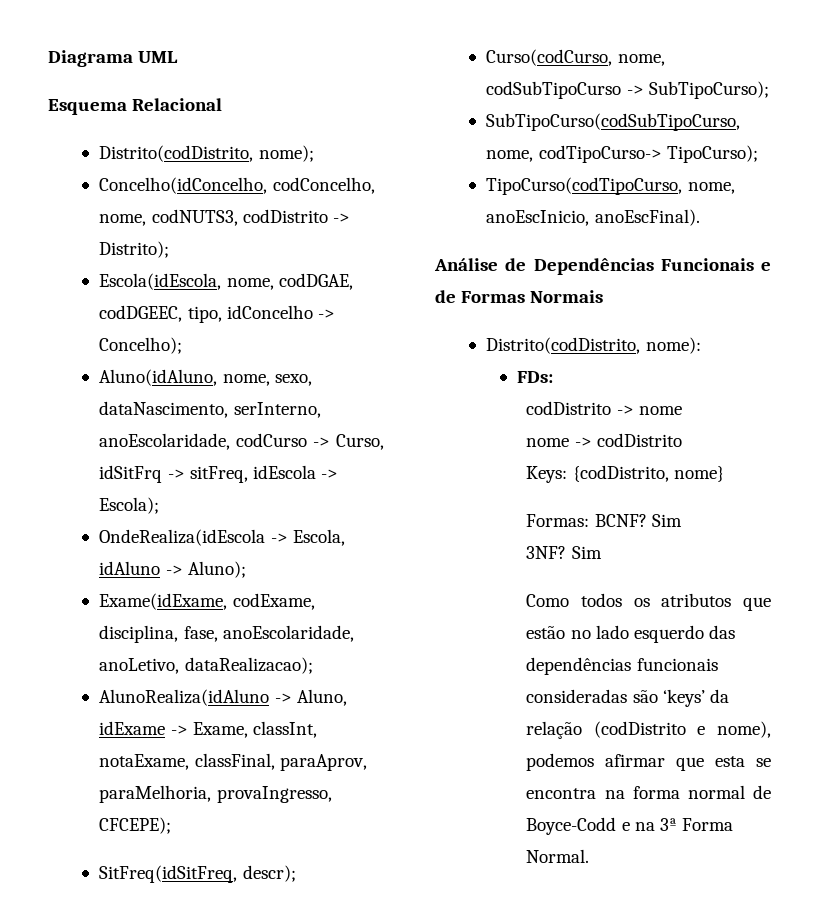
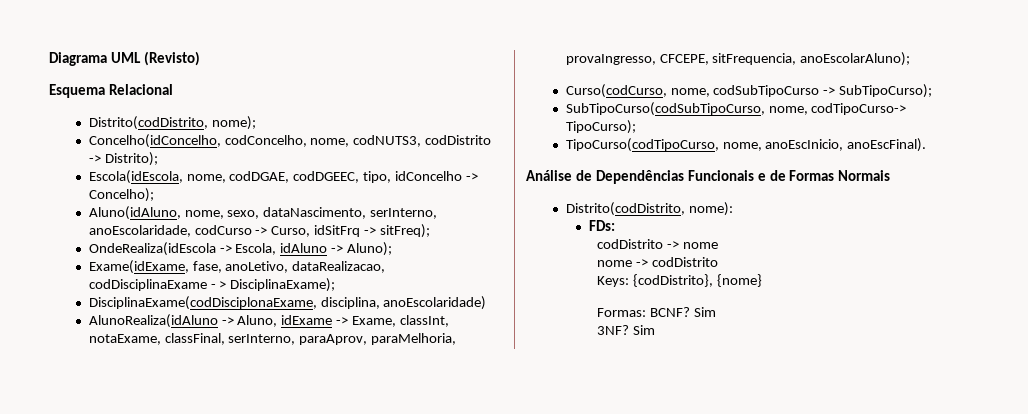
- Diagrama UML
+ Diagrama UML (Revisto)
- Aluno(idAluno, nome, sexo, dataNascimento, serInterno, anoEscolaridade, codCurso -> Curso, idSitFrq -> sitFreq, idEscola -> Escola);
+ Aluno(idAluno, nome, sexo, dataNascimento, serInterno, anoEscolaridade, codCurso -> Curso, idSitFrq -> sitFreq);
- Exame(idExame, codExame, disciplina, fase, anoEscolaridade, anoLetivo, dataRealizacao);
+ Exame(idExame, fase, anoLetivo, dataRealizacao, codDisciplinaExame - > DisciplinaExame);
+ DisciplinaExame(codDisciplonaExame, disciplina, anoEscolaridade)
- AlunoRealiza(idAluno -> Aluno, idExame -> Exame, classInt, notaExame, classFinal, paraAprov, paraMelhoria, provaIngresso, CFCEPE);
- SitFreq(idSitFreq, descr);
+ AlunoRealiza(idAluno -> Aluno, idExame -> Exame, classInt, notaExame, classFinal, serInterno, paraAprov, paraMelhoria, provaIngresso, CFCEPE, sitFrequencia, anoEscolarAluno);
- Keys: {codDistrito, nome}
+ Keys: {codDistrito}, {nome}
- Como todos os atributos que estão no lado esquerdo das dependências funcionais consideradas são ‘keys’ da relação (codDistrito e nome), podemos afirmar que esta se encontra na forma normal de Boyce-Codd e na 3ª Forma Normal.

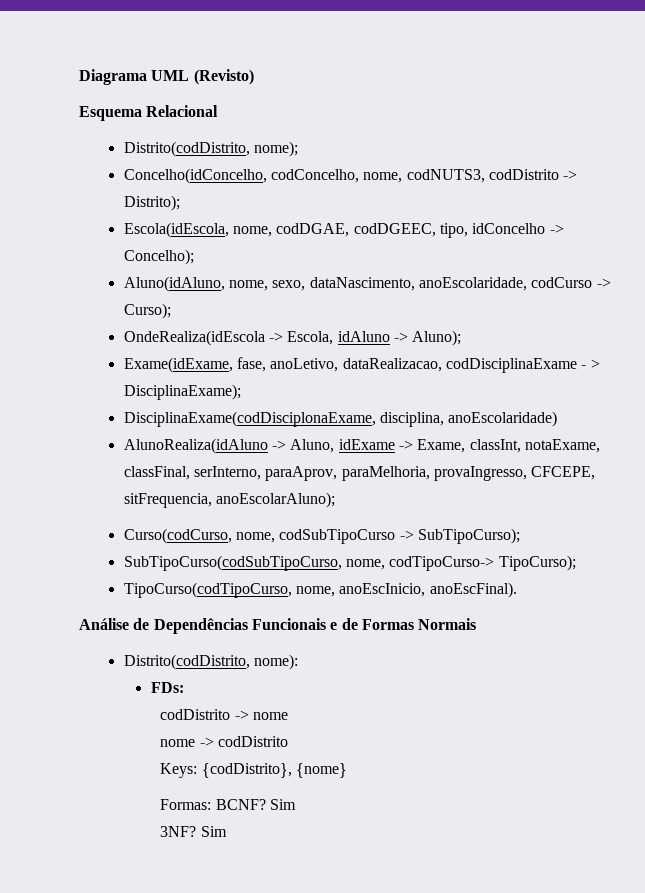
- Aluno(idAluno, nome, sexo, dataNascimento, serInterno, anoEscolaridade, codCurso -> Curso, idSitFrq -> sitFreq);
+ Aluno(idAluno, nome, sexo, dataNascimento, anoEscolaridade, codCurso -> Curso);

